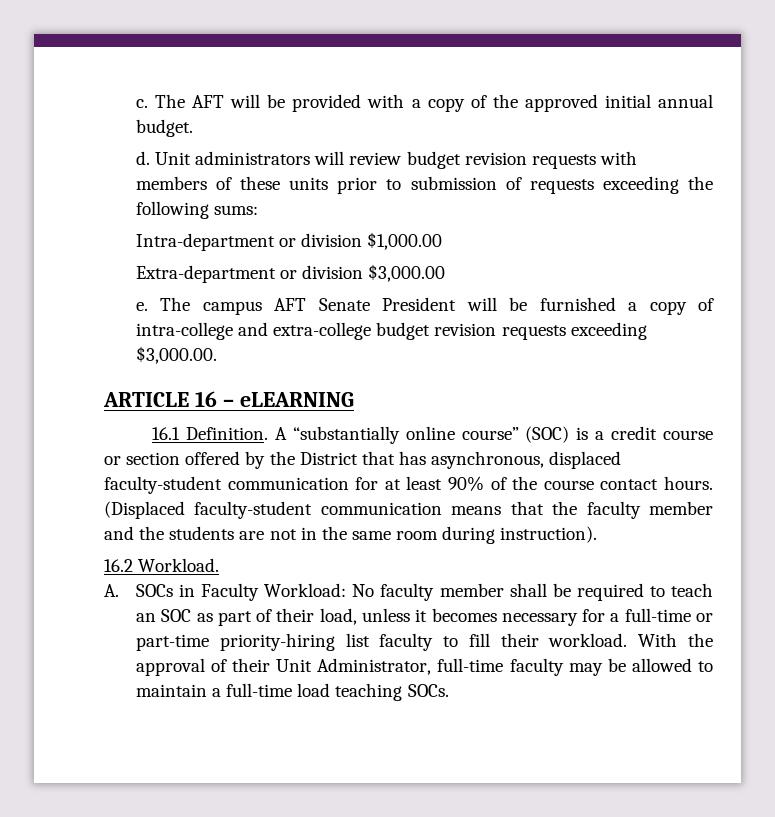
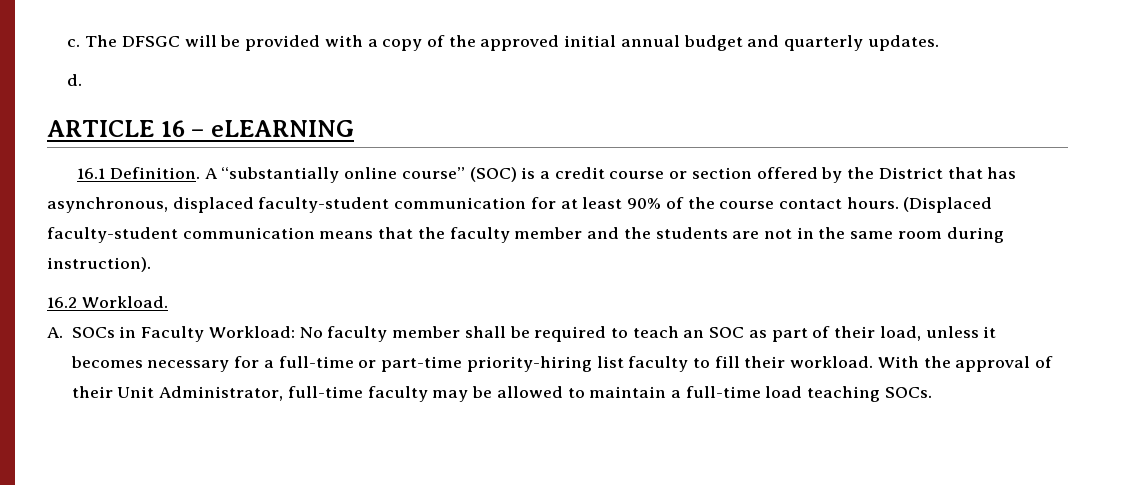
- The AFT will be provided with a copy of the approved initial annual budget.
- d. Unit administrators will review budget revision requests with members of these units prior to submission of requests exceeding the following sums:
- Intra-department or division $1,000.00
- Extra-department or division $3,000.00
- e. The campus AFT Senate President will be furnished a copy of intra-college and extra-college budget revision requests exceeding $3,000.00.
+ The DFSGC will be provided with a copy of the approved initial annual budget and quarterly updates.
+ d.

